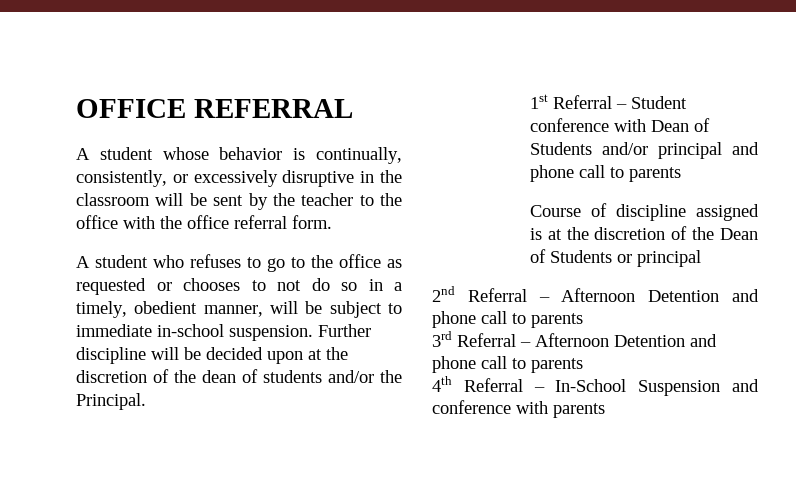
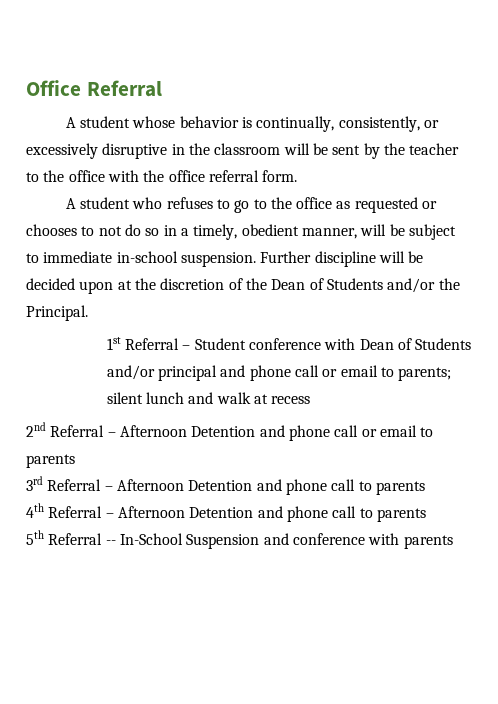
- OFFICE REFERRAL
+ Office Referral
- Further discipline will be decided upon at the discretion of the dean of students and/or the Principal.
+ Further discipline will be decided upon at the discretion of the Dean of Students and/or the Principal.
- 1st Referral – Student conference with Dean of Students and/or principal and phone call to parents
- Course of discipline assigned is at the discretion of the Dean of Students or principal
+ 1st Referral – Student conference with Dean of Students and/or principal and phone call or email to parents; silent lunch and walk at recess
- 2nd Referral – Afternoon Detention and phone call to parents
+ 2nd Referral – Afternoon Detention and phone call or email to parents
- 4th Referral – In-School Suspension and conference with parents
+ 4th Referral – Afternoon Detention and phone call to parents
+ 5th Referral -- In-School Suspension and conference with parents

